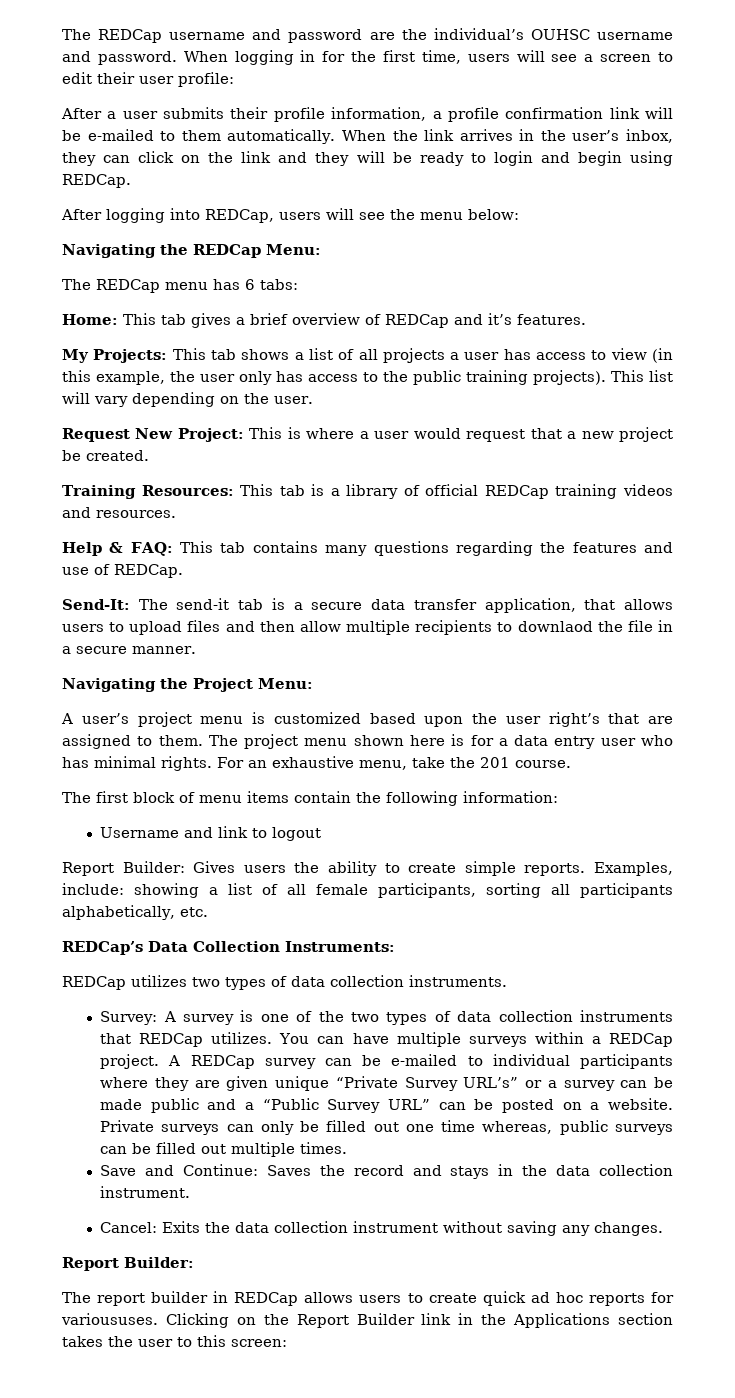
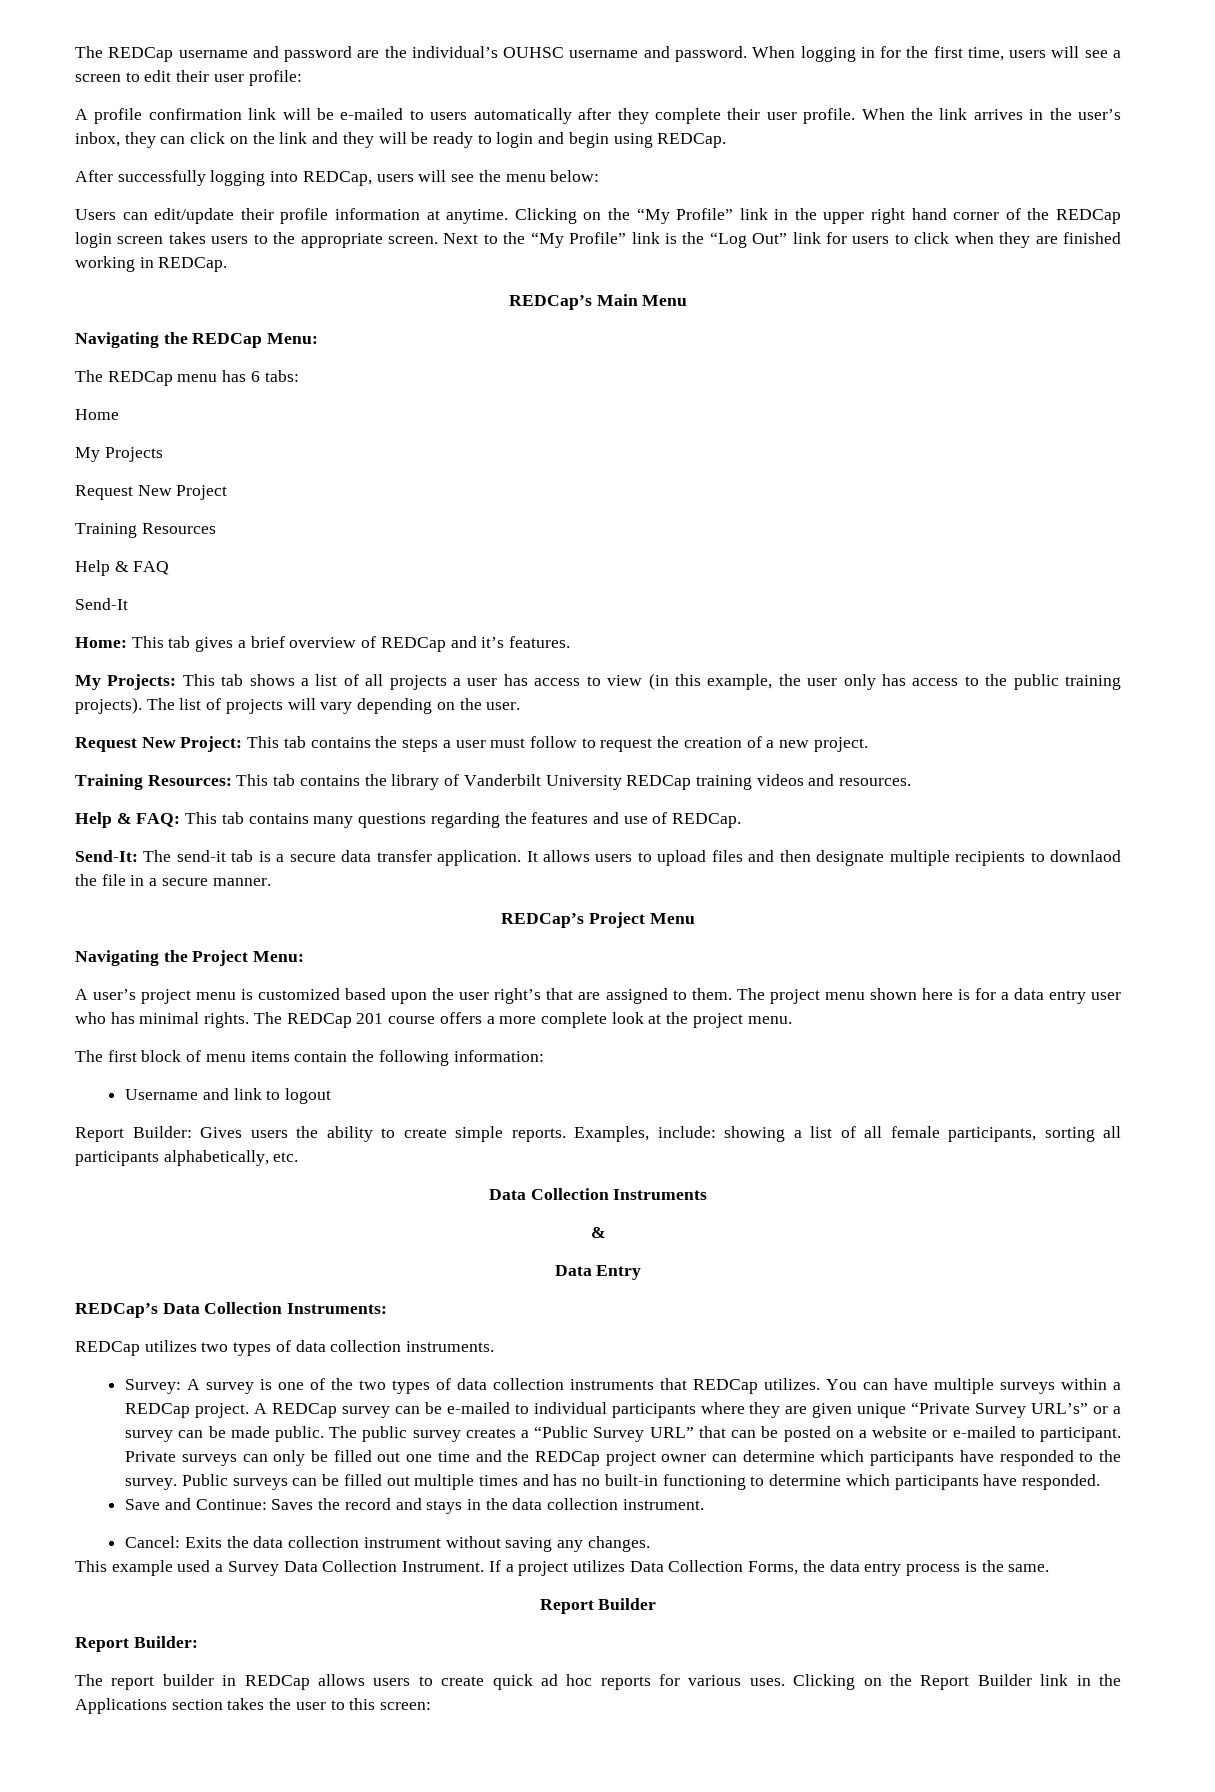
- After a user submits their profile information, a profile confirmation link will be e-mailed to them automatically.
+ A profile confirmation link will be e-mailed to users automatically after they complete their user profile.
- After logging into REDCap, users will see the menu below:
+ After successfully logging into REDCap, users will see the menu below:
+ Users can edit/update their profile information at anytime. Clicking on the “My Profile” link in the upper right hand corner of the REDCap login screen takes users to the appropriate screen. Next to the “My Profile” link is the “Log Out” link for users to click when they are finished working in REDCap.
+ REDCap’s Main Menu
+ Home
+ My Projects
+ Request New Project
+ Training Resources
+ Help & FAQ
+ Send-It
- This list will vary depending on the user.
+ The list of projects will vary depending on the user.
- Request New Project: This is where a user would request that a new project be created.
- Training Resources: This tab is a library of official REDCap training videos and resources.
+ Request New Project: This tab contains the steps a user must follow to request the creation of a new project.
+ Training Resources: This tab contains the library of Vanderbilt University REDCap training videos and resources.
- Send-It: The send-it tab is a secure data transfer application, that allows users to upload files and then allow multiple recipients to downlaod the file in a secure manner.
+ Send-It: The send-it tab is a secure data transfer application. It allows users to upload files and then designate multiple recipients to downlaod the file in a secure manner.
+ REDCap’s Project Menu
- For an exhaustive menu, take the 201 course.
+ The REDCap 201 course offers a more complete look at the project menu.
+ Data Collection Instruments
+ &
+ Data Entry
- A REDCap survey can be e-mailed to individual participants where they are given unique “Private Survey URL’s” or a survey can be made public and a “Public Survey URL” can be posted on a website.
+ A REDCap survey can be e-mailed to individual participants where they are given unique “Private Survey URL’s” or a survey can be made public. The public survey creates a “Public Survey URL” that can be posted on a website or e-mailed to participant.
- Private surveys can only be filled out one time whereas, public surveys can be filled out multiple times.
+ Private surveys can only be filled out one time and the REDCap project owner can determine which participants have responded to the survey. Public surveys can be filled out multiple times and has no built-in functioning to determine which participants have responded.
+ This example used a Survey Data Collection Instrument. If a project utilizes Data Collection Forms, the data entry process is the same.
+ Report Builder
- The report builder in REDCap allows users to create quick ad hoc reports for varioususes.
+ The report builder in REDCap allows users to create quick ad hoc reports for various uses.

